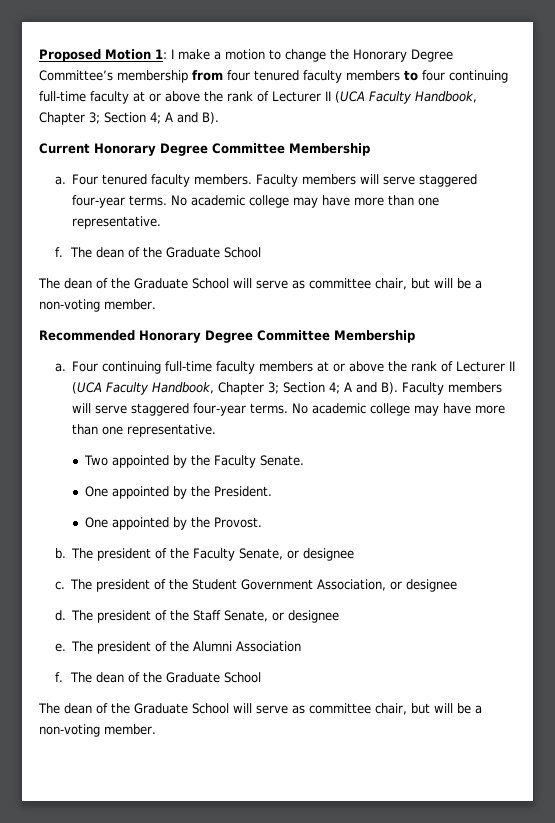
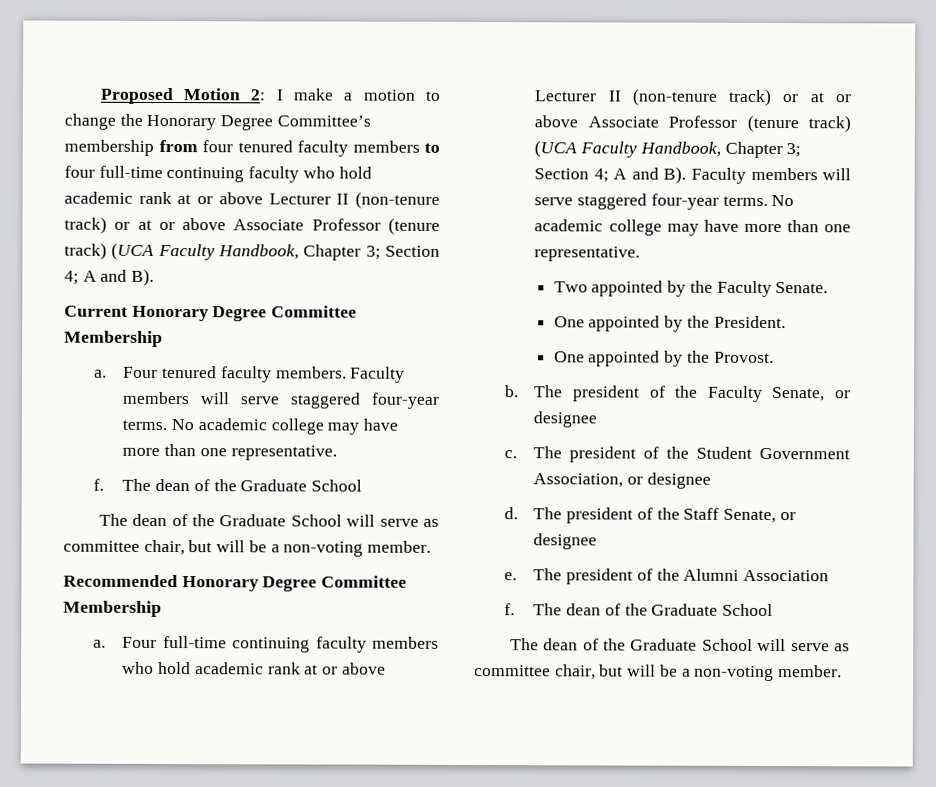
- Proposed Motion 1: I make a motion to change the Honorary Degree Committee’s membership from four tenured faculty members to four continuing full-time faculty at or above the rank of Lecturer II (UCA Faculty Handbook, Chapter 3; Section 4; A and B).
+ Proposed Motion 2: I make a motion to change the Honorary Degree Committee’s membership from four tenured faculty members to four full-time continuing faculty who hold academic rank at or above Lecturer II (non-tenure track) or at or above Associate Professor (tenure track) (UCA Faculty Handbook, Chapter 3; Section 4; A and B).
- Four continuing full-time faculty members at or above the rank of Lecturer II (UCA Faculty Handbook, Chapter 3; Section 4; A and B). Faculty members will serve staggered four-year terms.
+ Four full-time continuing faculty members who hold academic rank at or above Lecturer II (non-tenure track) or at or above Associate Professor (tenure track) (UCA Faculty Handbook, Chapter 3; Section 4; A and B). Faculty members will serve staggered four-year terms.

